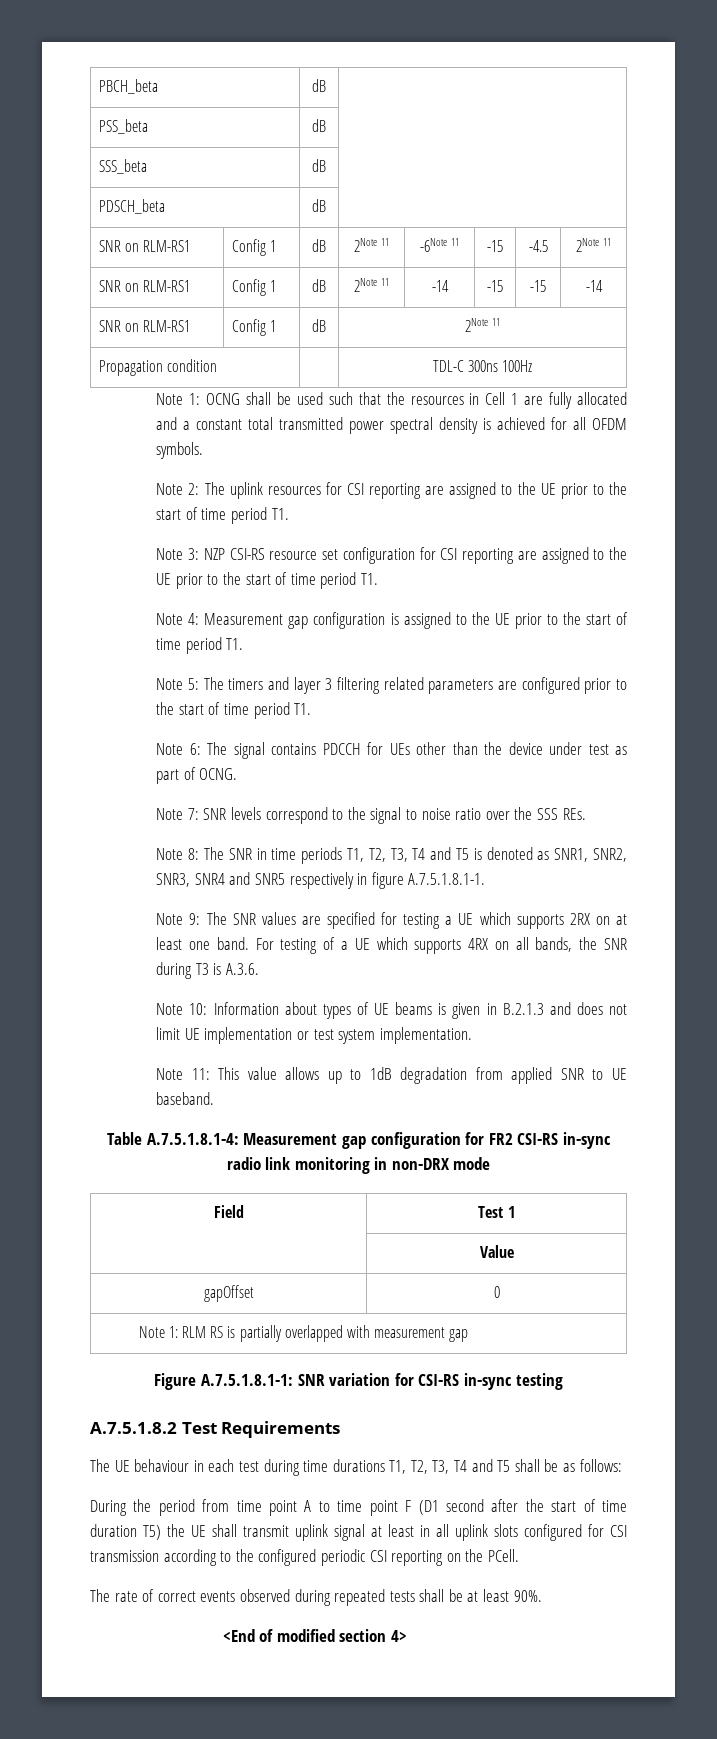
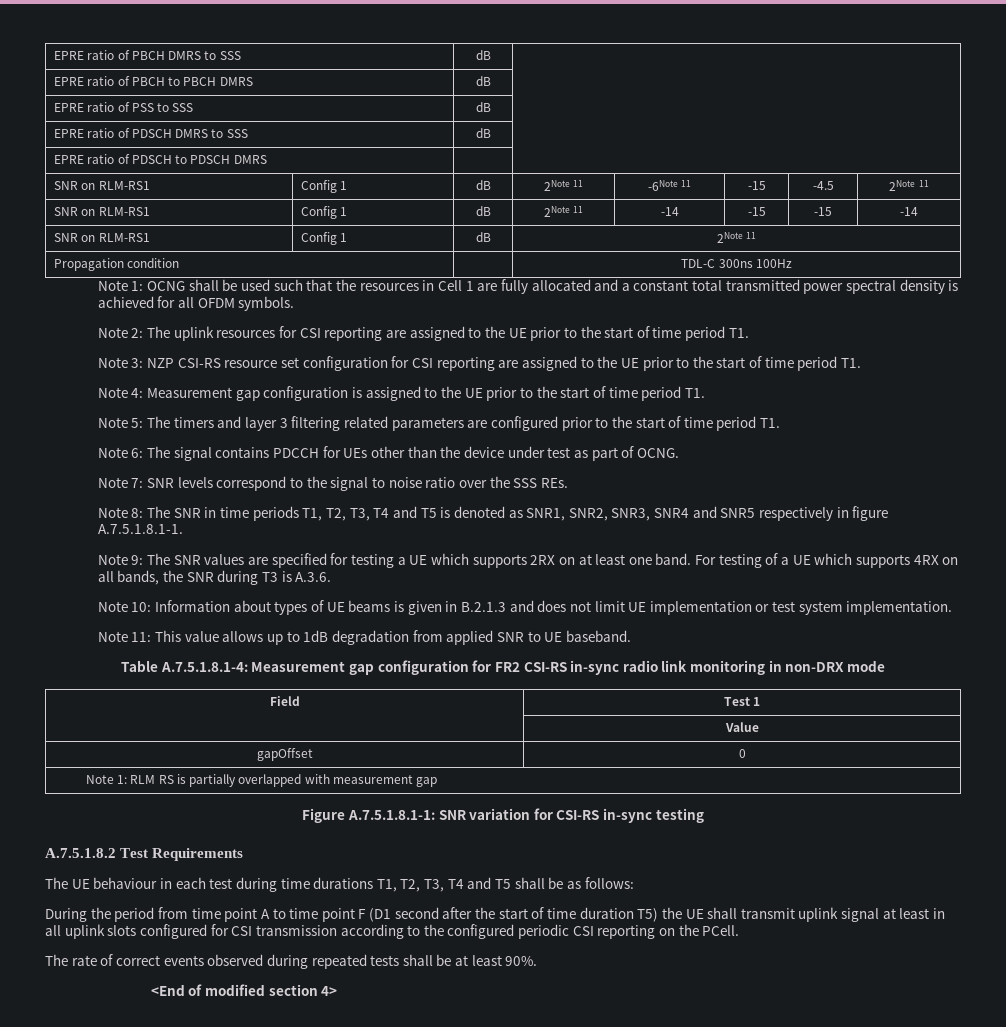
- PBCH_beta | dB |
- PSS_beta | dB |
- SSS_beta | dB |
- PDSCH_beta | dB |
+ EPRE ratio of PBCH DMRS to SSS | dB |
+ EPRE ratio of PBCH to PBCH DMRS | dB |
+ EPRE ratio of PSS to SSS | dB |
+ EPRE ratio of PDSCH DMRS to SSS | dB |
+ EPRE ratio of PDSCH to PDSCH DMRS | |

